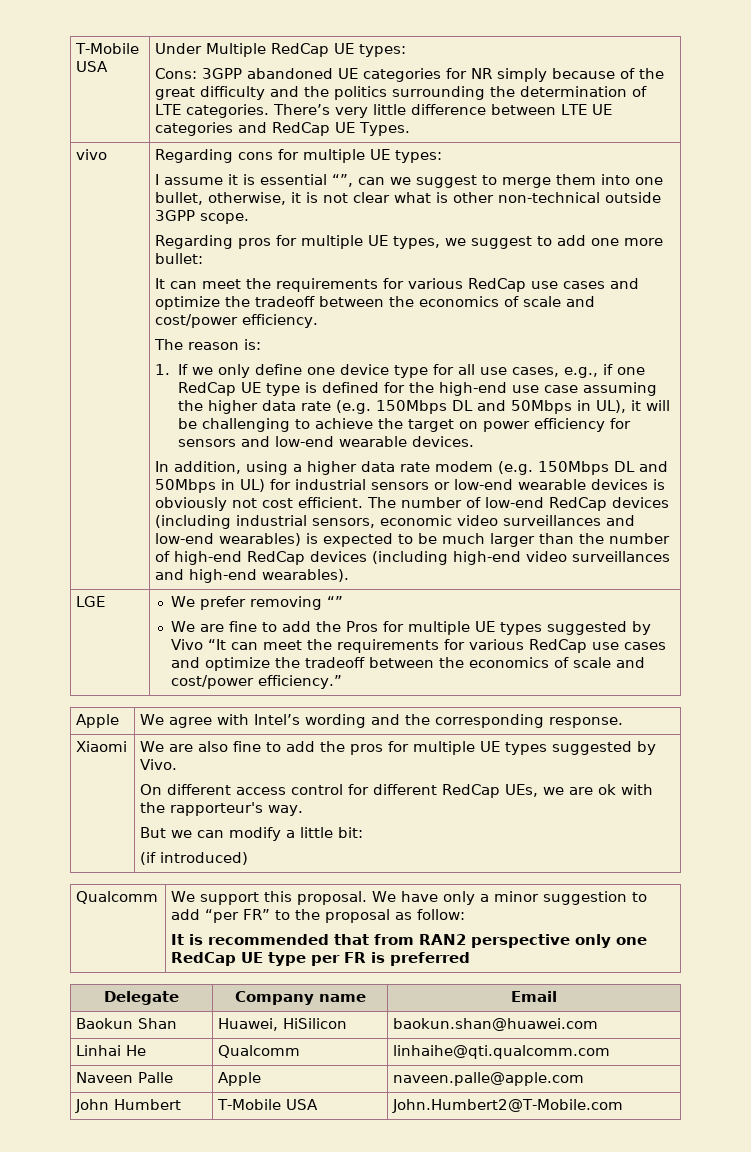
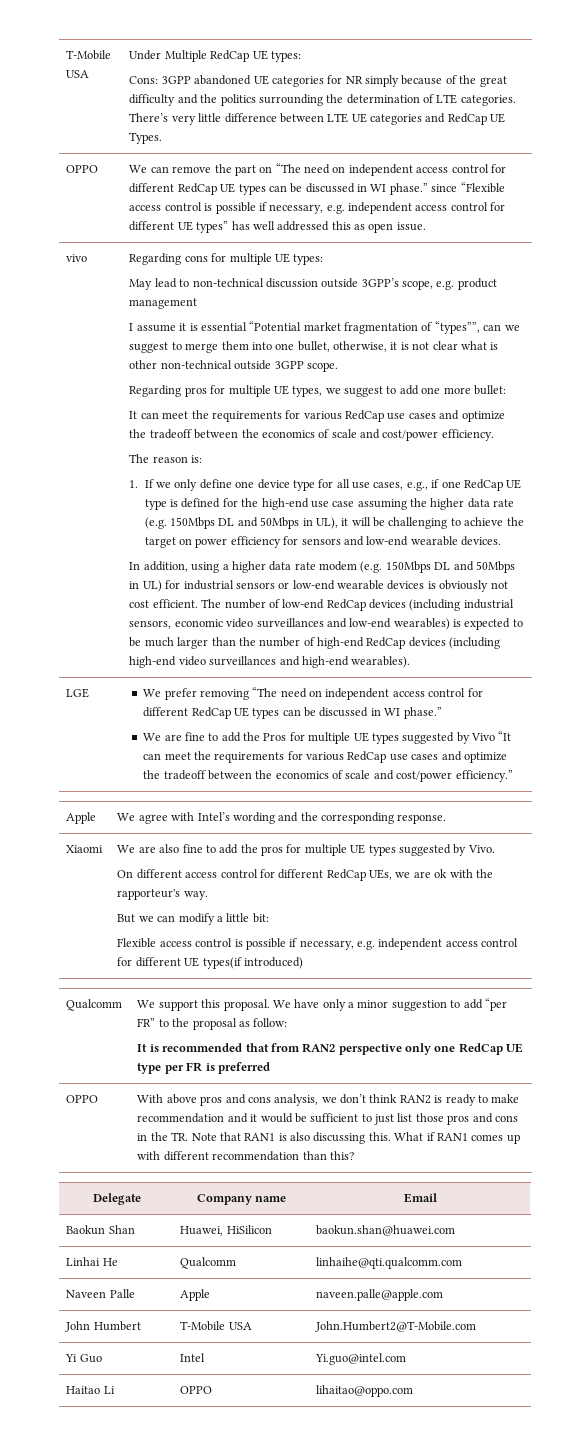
+ OPPO | We can remove the part on “The need on independent access control for different RedCap UE types can be discussed in WI phase.” since “Flexible access control is possible if necessary, e.g. independent access control for different UE types” has well addressed this as open issue.
+ May lead to non-technical discussion outside 3GPP’s scope, e.g. product management
- I assume it is essential “”, can we suggest to merge them into one bullet, otherwise, it is not clear what is other non-technical outside 3GPP scope.
+ I assume it is essential “Potential market fragmentation of “types””, can we suggest to merge them into one bullet, otherwise, it is not clear what is other non-technical outside 3GPP scope.
- We prefer removing “”
+ We prefer removing “The need on independent access control for different RedCap UE types can be discussed in WI phase.”
- (if introduced)
+ Flexible access control is possible if necessary, e.g. independent access control for different UE types(if introduced)
+ OPPO | With above pros and cons analysis, we don’t think RAN2 is ready to make recommendation and it would be sufficient to just list those pros and cons in the TR. Note that RAN1 is also discussing this. What if RAN1 comes up with different recommendation than this?
+ Yi Guo | Intel | Yi.guo@intel.com
+ Haitao Li | OPPO | lihaitao@oppo.com

